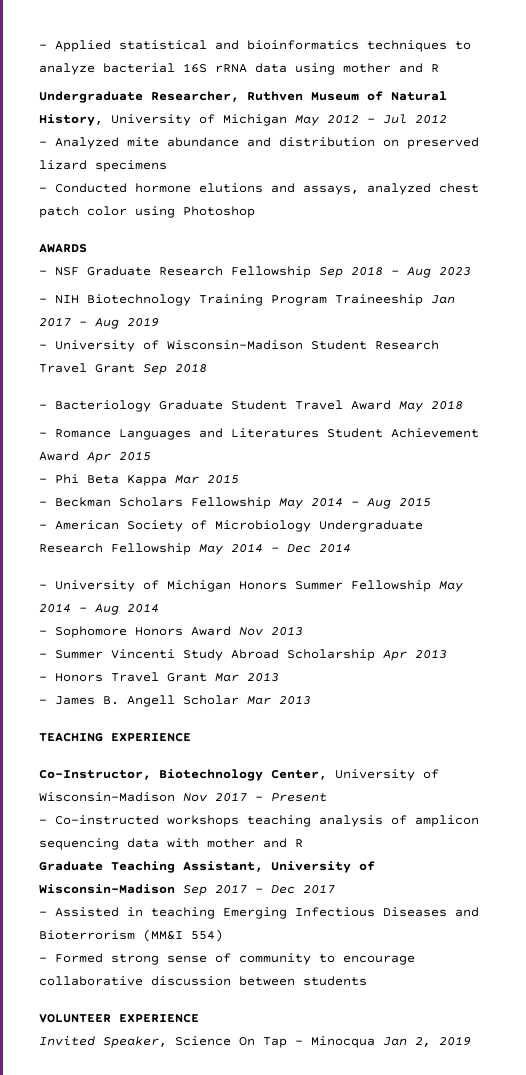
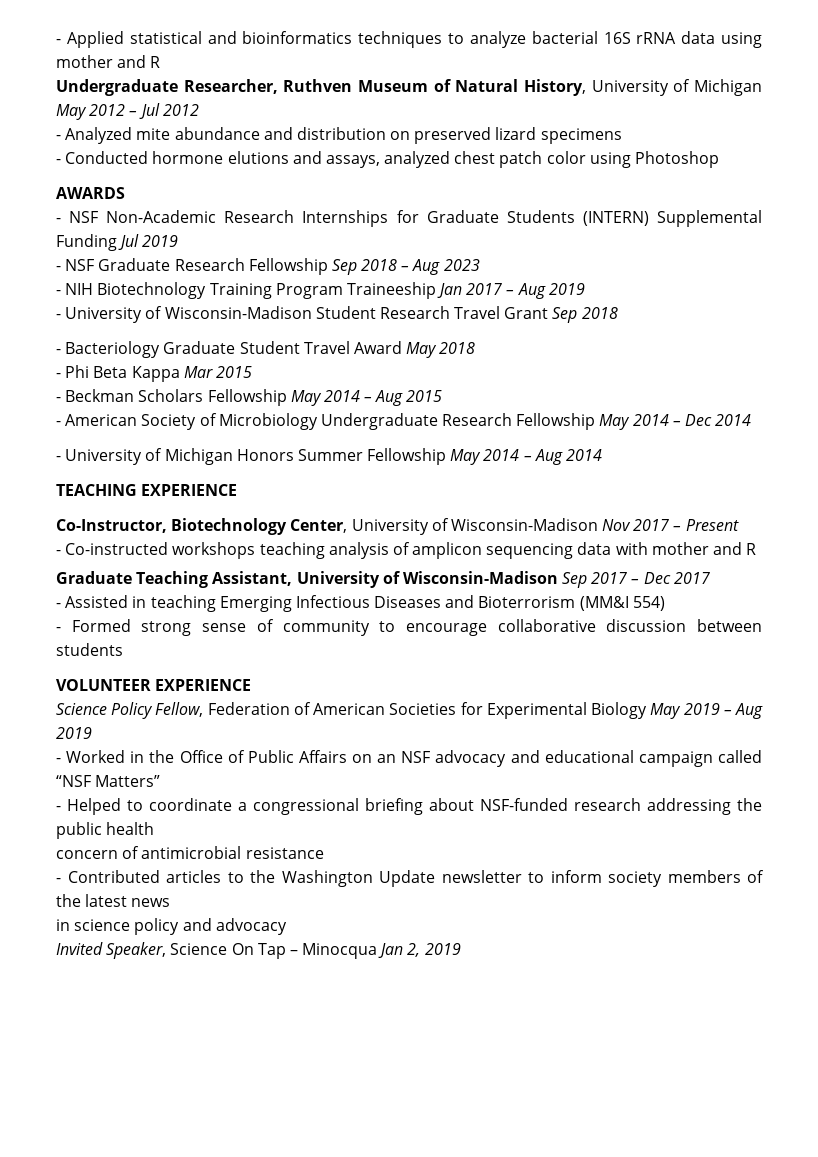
+ - NSF Non-Academic Research Internships for Graduate Students (INTERN) Supplemental Funding Jul 2019
- - Romance Languages and Literatures Student Achievement Award Apr 2015
- - Sophomore Honors Award Nov 2013
- - Summer Vincenti Study Abroad Scholarship Apr 2013
- - Honors Travel Grant Mar 2013
- - James B. Angell Scholar Mar 2013
+ Science Policy Fellow, Federation of American Societies for Experimental Biology May 2019 – Aug 2019
+ - Worked in the Office of Public Affairs on an NSF advocacy and educational campaign called “NSF Matters”
+ - Helped to coordinate a congressional briefing about NSF-funded research addressing the public health
+ concern of antimicrobial resistance
+ - Contributed articles to the Washington Update newsletter to inform society members of the latest news
+ in science policy and advocacy

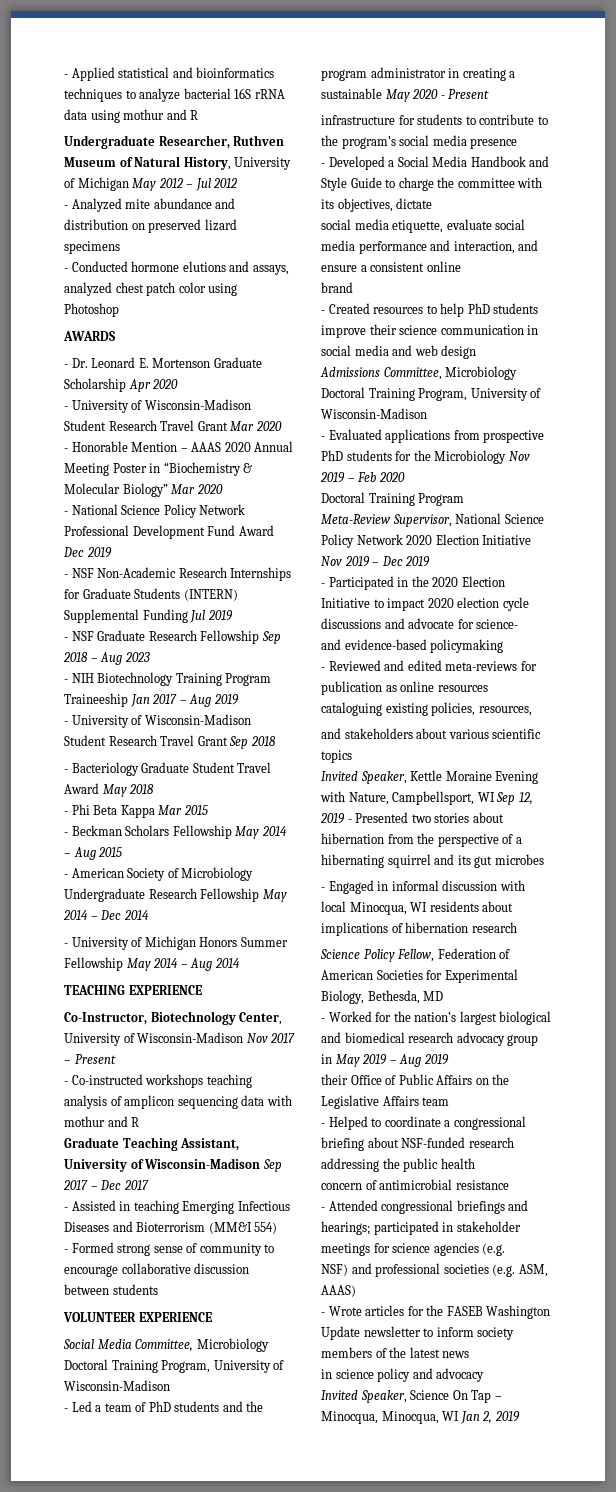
- - Applied statistical and bioinformatics techniques to analyze bacterial 16S rRNA data using mother and R
+ - Applied statistical and bioinformatics techniques to analyze bacterial 16S rRNA data using mothur and R
+ - Dr. Leonard E. Mortenson Graduate Scholarship Apr 2020
+ - University of Wisconsin-Madison Student Research Travel Grant Mar 2020
+ - Honorable Mention – AAAS 2020 Annual Meeting Poster in “Biochemistry & Molecular Biology” Mar 2020
+ - National Science Policy Network Professional Development Fund Award Dec 2019
- - Co-instructed workshops teaching analysis of amplicon sequencing data with mother and R
+ - Co-instructed workshops teaching analysis of amplicon sequencing data with mothur and R
+ Social Media Committee, Microbiology Doctoral Training Program, University of Wisconsin-Madison
+ - Led a team of PhD students and the program administrator in creating a sustainable May 2020 - Present
+ infrastructure for students to contribute to the program’s social media presence
+ - Developed a Social Media Handbook and Style Guide to charge the committee with its objectives, dictate
+ social media etiquette, evaluate social media performance and interaction, and ensure a consistent online
+ brand
+ - Created resources to help PhD students improve their science communication in social media and web design
+ Admissions Committee, Microbiology Doctoral Training Program, University of Wisconsin-Madison
+ - Evaluated applications from prospective PhD students for the Microbiology Nov 2019 – Feb 2020
+ Doctoral Training Program
+ Meta-Review Supervisor, National Science Policy Network 2020 Election Initiative Nov 2019 – Dec 2019
+ - Participated in the 2020 Election Initiative to impact 2020 election cycle discussions and advocate for science-
+ and evidence-based policymaking
+ - Reviewed and edited meta-reviews for publication as online resources cataloguing existing policies, resources,
+ and stakeholders about various scientific topics
+ Invited Speaker, Kettle Moraine Evening with Nature, Campbellsport, WI Sep 12, 2019 - Presented two stories about hibernation from the perspective of a hibernating squirrel and its gut microbes
+ - Engaged in informal discussion with local Minocqua, WI residents about implications of hibernation research
- Science Policy Fellow, Federation of American Societies for Experimental Biology May 2019 – Aug 2019
+ Science Policy Fellow, Federation of American Societies for Experimental Biology, Bethesda, MD
+ - Worked for the nation’s largest biological and biomedical research advocacy group in May 2019 – Aug 2019
- - Worked in the Office of Public Affairs on an NSF advocacy and educational campaign called “NSF Matters”
+ their Office of Public Affairs on the Legislative Affairs team
- - Contributed articles to the Washington Update newsletter to inform society members of the latest news
+ - Attended congressional briefings and hearings; participated in stakeholder meetings for science agencies (e.g.
+ NSF) and professional societies (e.g. ASM, AAAS)
+ - Wrote articles for the FASEB Washington Update newsletter to inform society members of the latest news
- Invited Speaker, Science On Tap – Minocqua Jan 2, 2019
+ Invited Speaker, Science On Tap – Minocqua, Minocqua, WI Jan 2, 2019

